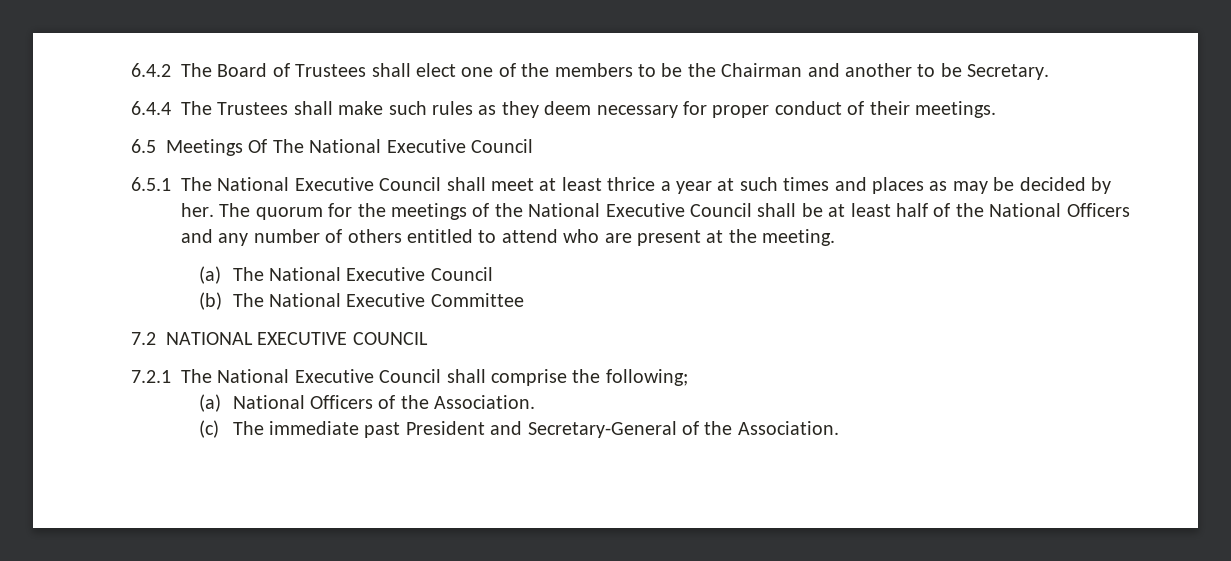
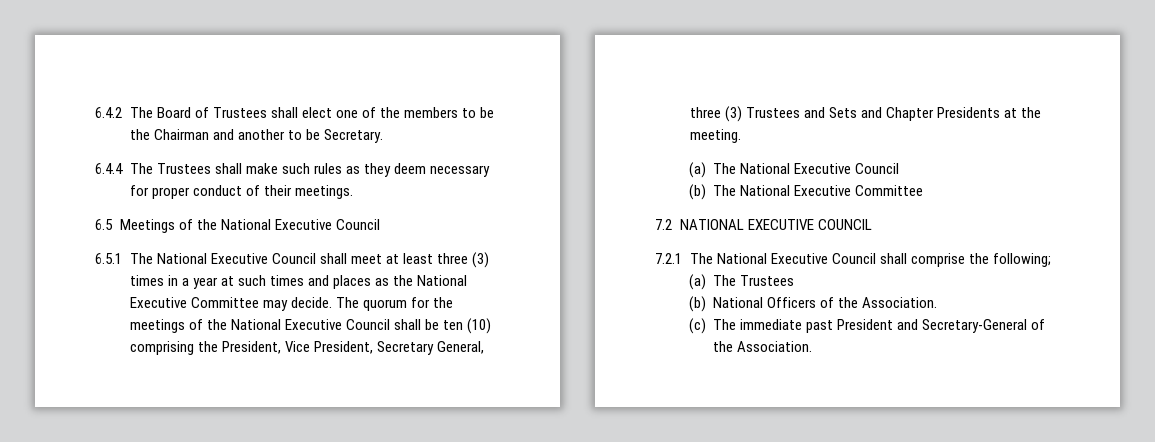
- 6.5 Meetings Of The National Executive Council
+ 6.5 Meetings of the National Executive Council
- 6.5.1 The National Executive Council shall meet at least thrice a year at such times and places as may be decided by her.
+ 6.5.1 The National Executive Council shall meet at least three (3) times in a year at such times and places as the National Executive Committee may decide.
- The quorum for the meetings of the National Executive Council shall be at least half of the National Officers and any number of others entitled to attend who are present at the meeting.
+ The quorum for the meetings of the National Executive Council shall be ten (10) comprising the President, Vice President, Secretary General, three (3) Trustees and Sets and Chapter Presidents at the meeting.
- (a) National Officers of the Association.
+ (a) The Trustees
+ (b) National Officers of the Association.

